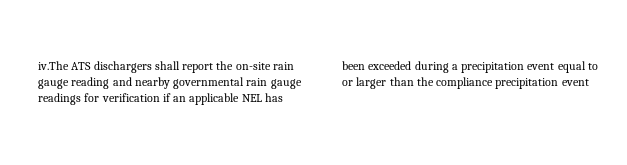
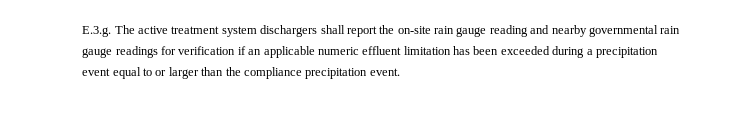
- iv.The ATS dischargers shall report the on-site rain gauge reading and nearby governmental rain gauge readings for verification if an applicable NEL has been exceeded during a precipitation event equal to or larger than the compliance precipitation event
+ E.3.g. The active treatment system dischargers shall report the on-site rain gauge reading and nearby governmental rain gauge readings for verification if an applicable numeric effluent limitation has been exceeded during a precipitation event equal to or larger than the compliance precipitation event.

